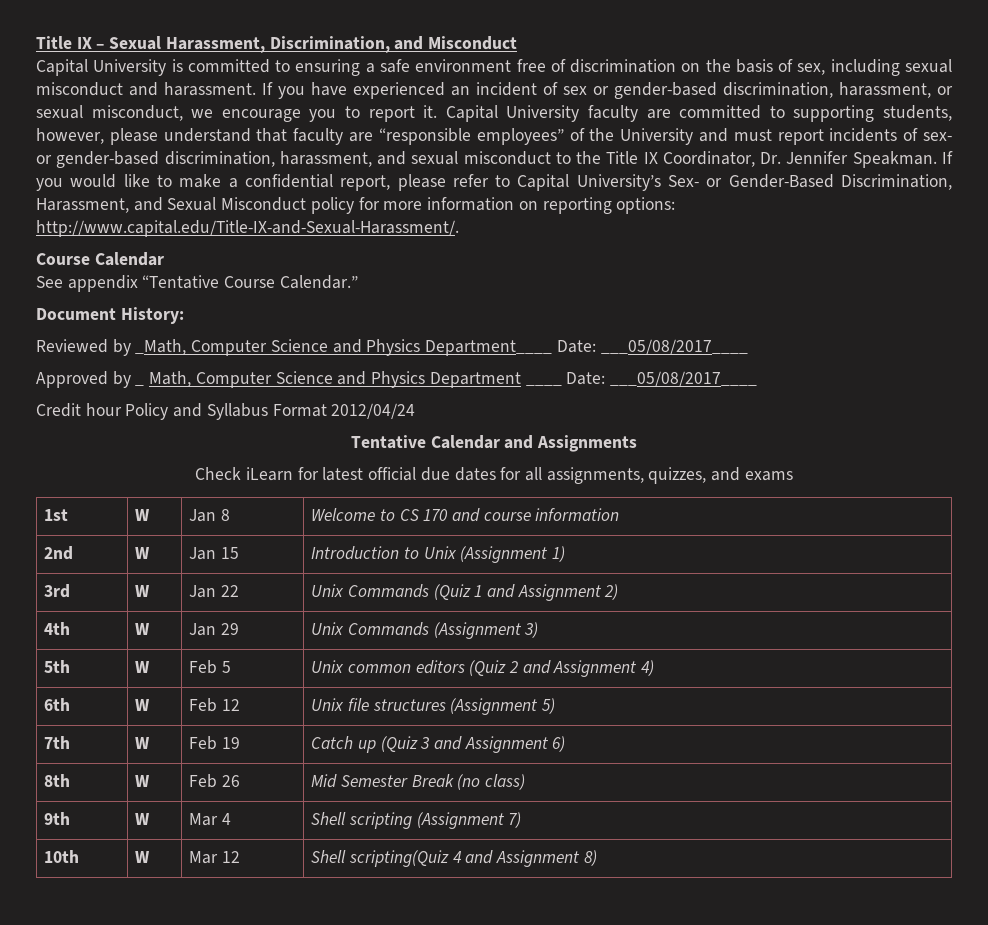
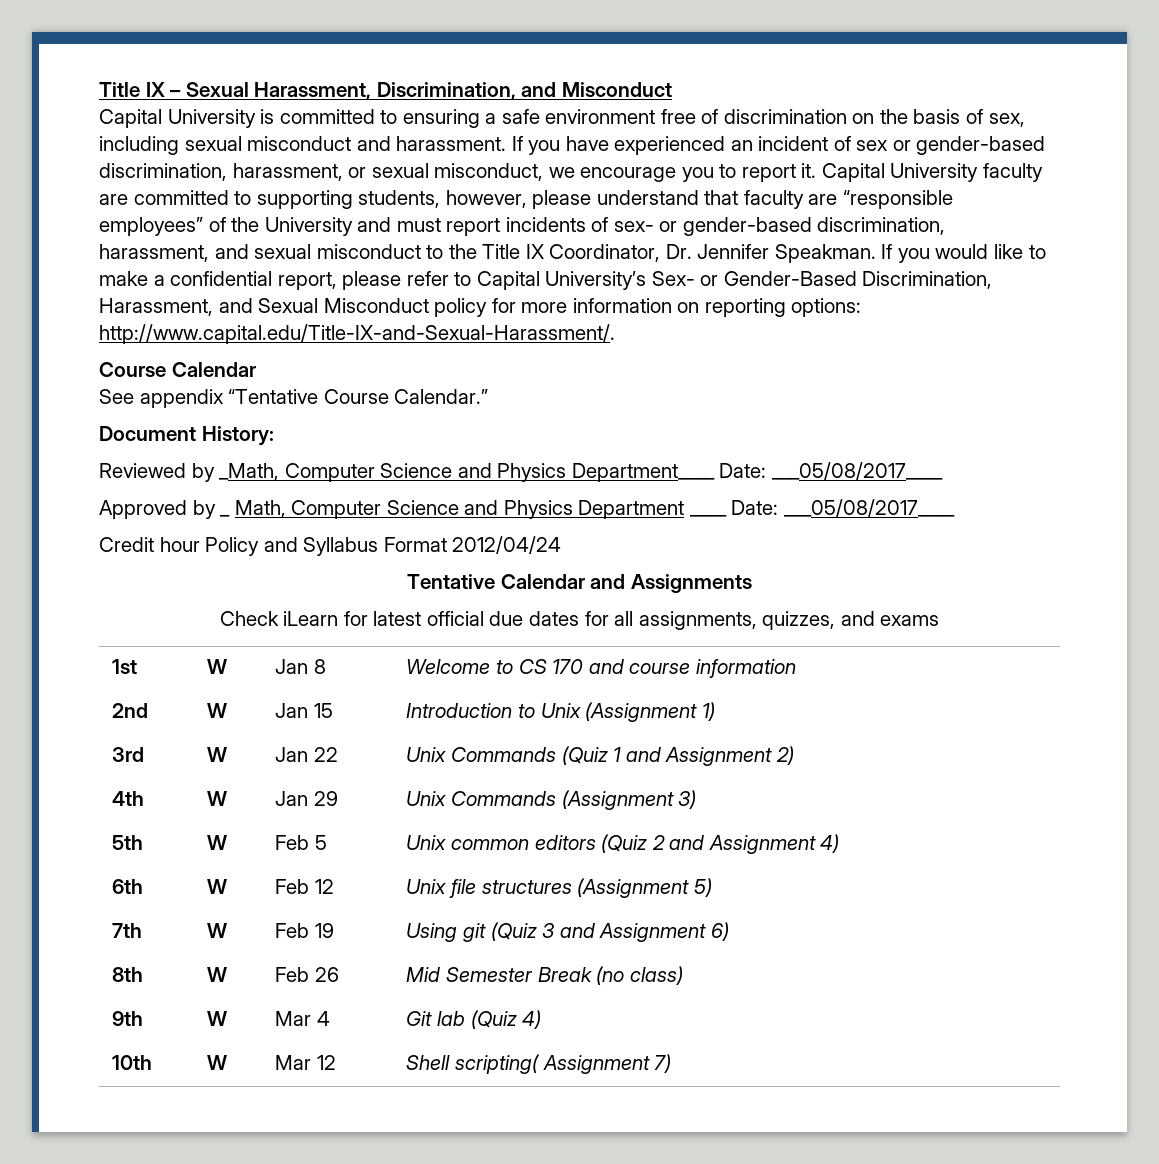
- 7th | W | Feb 19 | Catch up (Quiz 3 and Assignment 6)
+ 7th | W | Feb 19 | Using git (Quiz 3 and Assignment 6)
- 9th | W | Mar 4 | Shell scripting (Assignment 7)
+ 9th | W | Mar 4 | Git lab (Quiz 4)
- 10th | W | Mar 12 | Shell scripting(Quiz 4 and Assignment 8)
+ 10th | W | Mar 12 | Shell scripting( Assignment 7)

